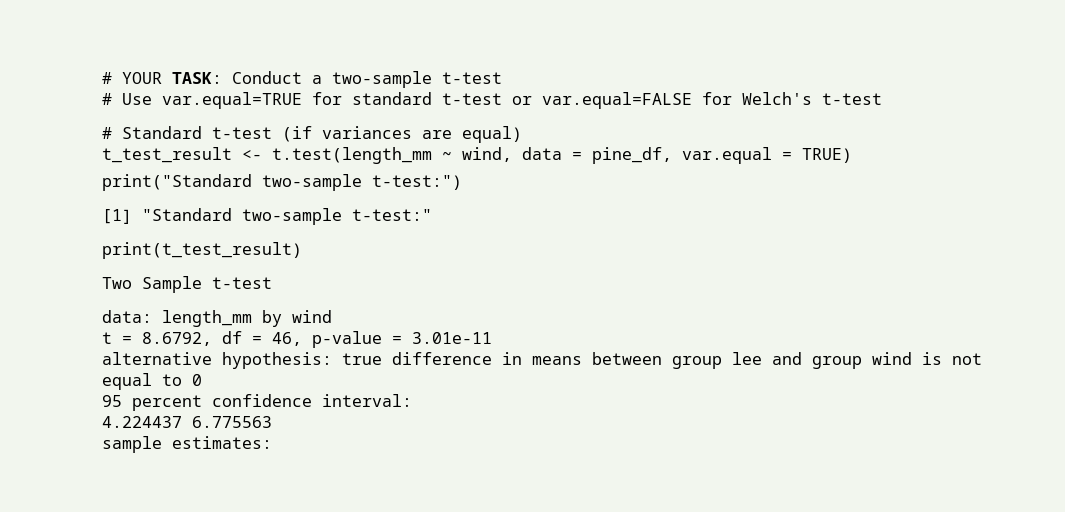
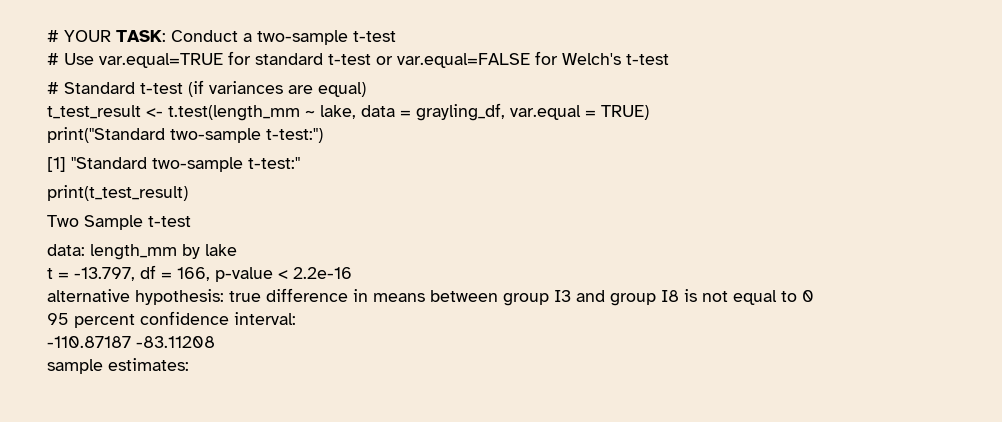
- t_test_result <- t.test(length_mm ~ wind, data = pine_df, var.equal = TRUE)
+ t_test_result <- t.test(length_mm ~ lake, data = grayling_df, var.equal = TRUE)
- data: length_mm by wind
+ data: length_mm by lake
- t = 8.6792, df = 46, p-value = 3.01e-11
+ t = -13.797, df = 166, p-value < 2.2e-16
- alternative hypothesis: true difference in means between group lee and group wind is not equal to 0
+ alternative hypothesis: true difference in means between group I3 and group I8 is not equal to 0
- 4.224437 6.775563
+ -110.87187 -83.11208

